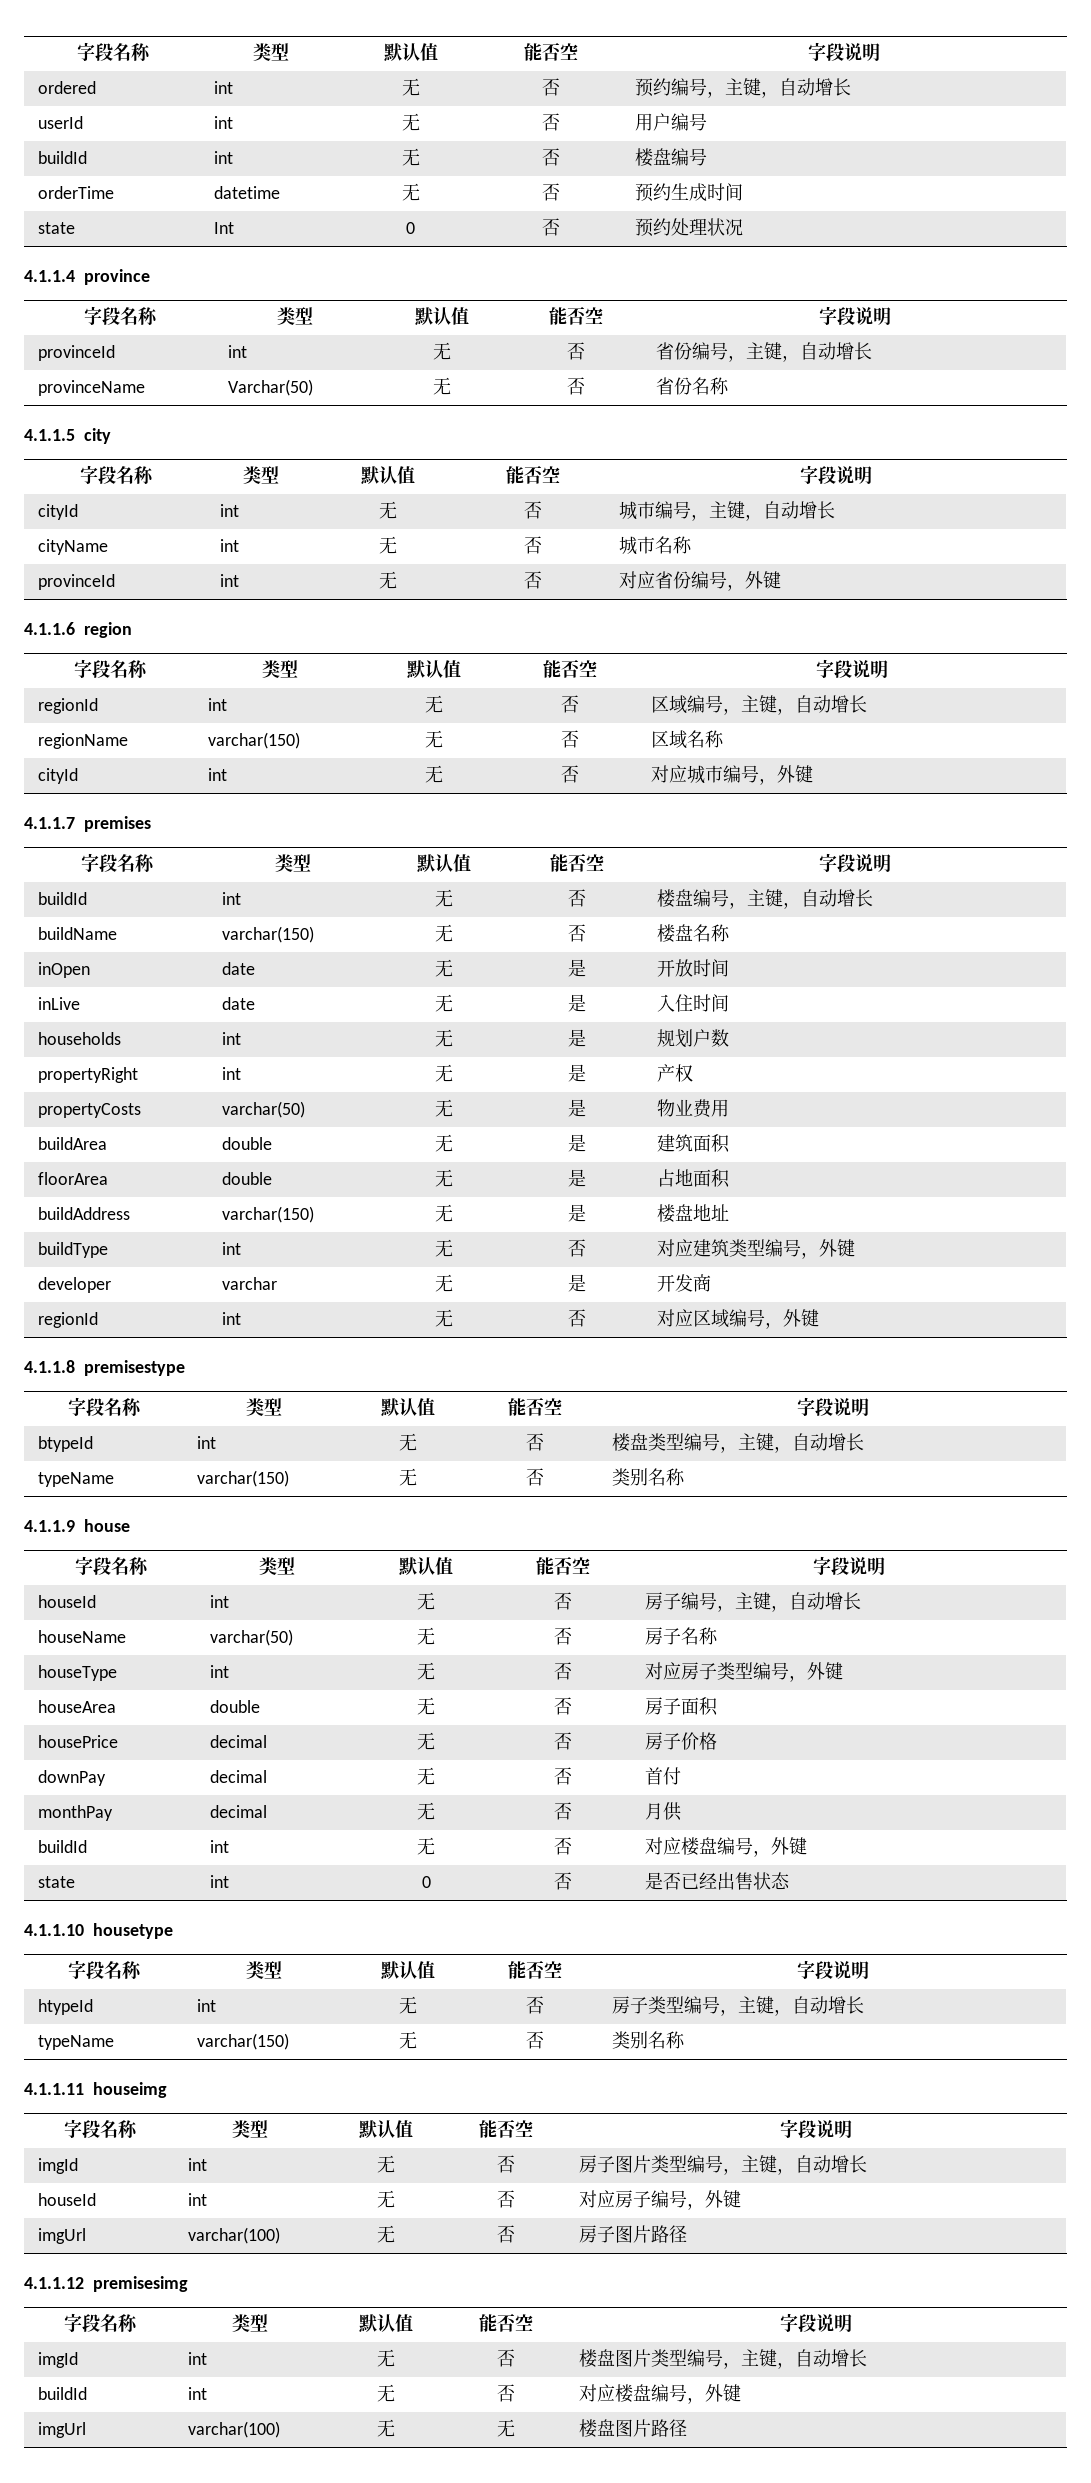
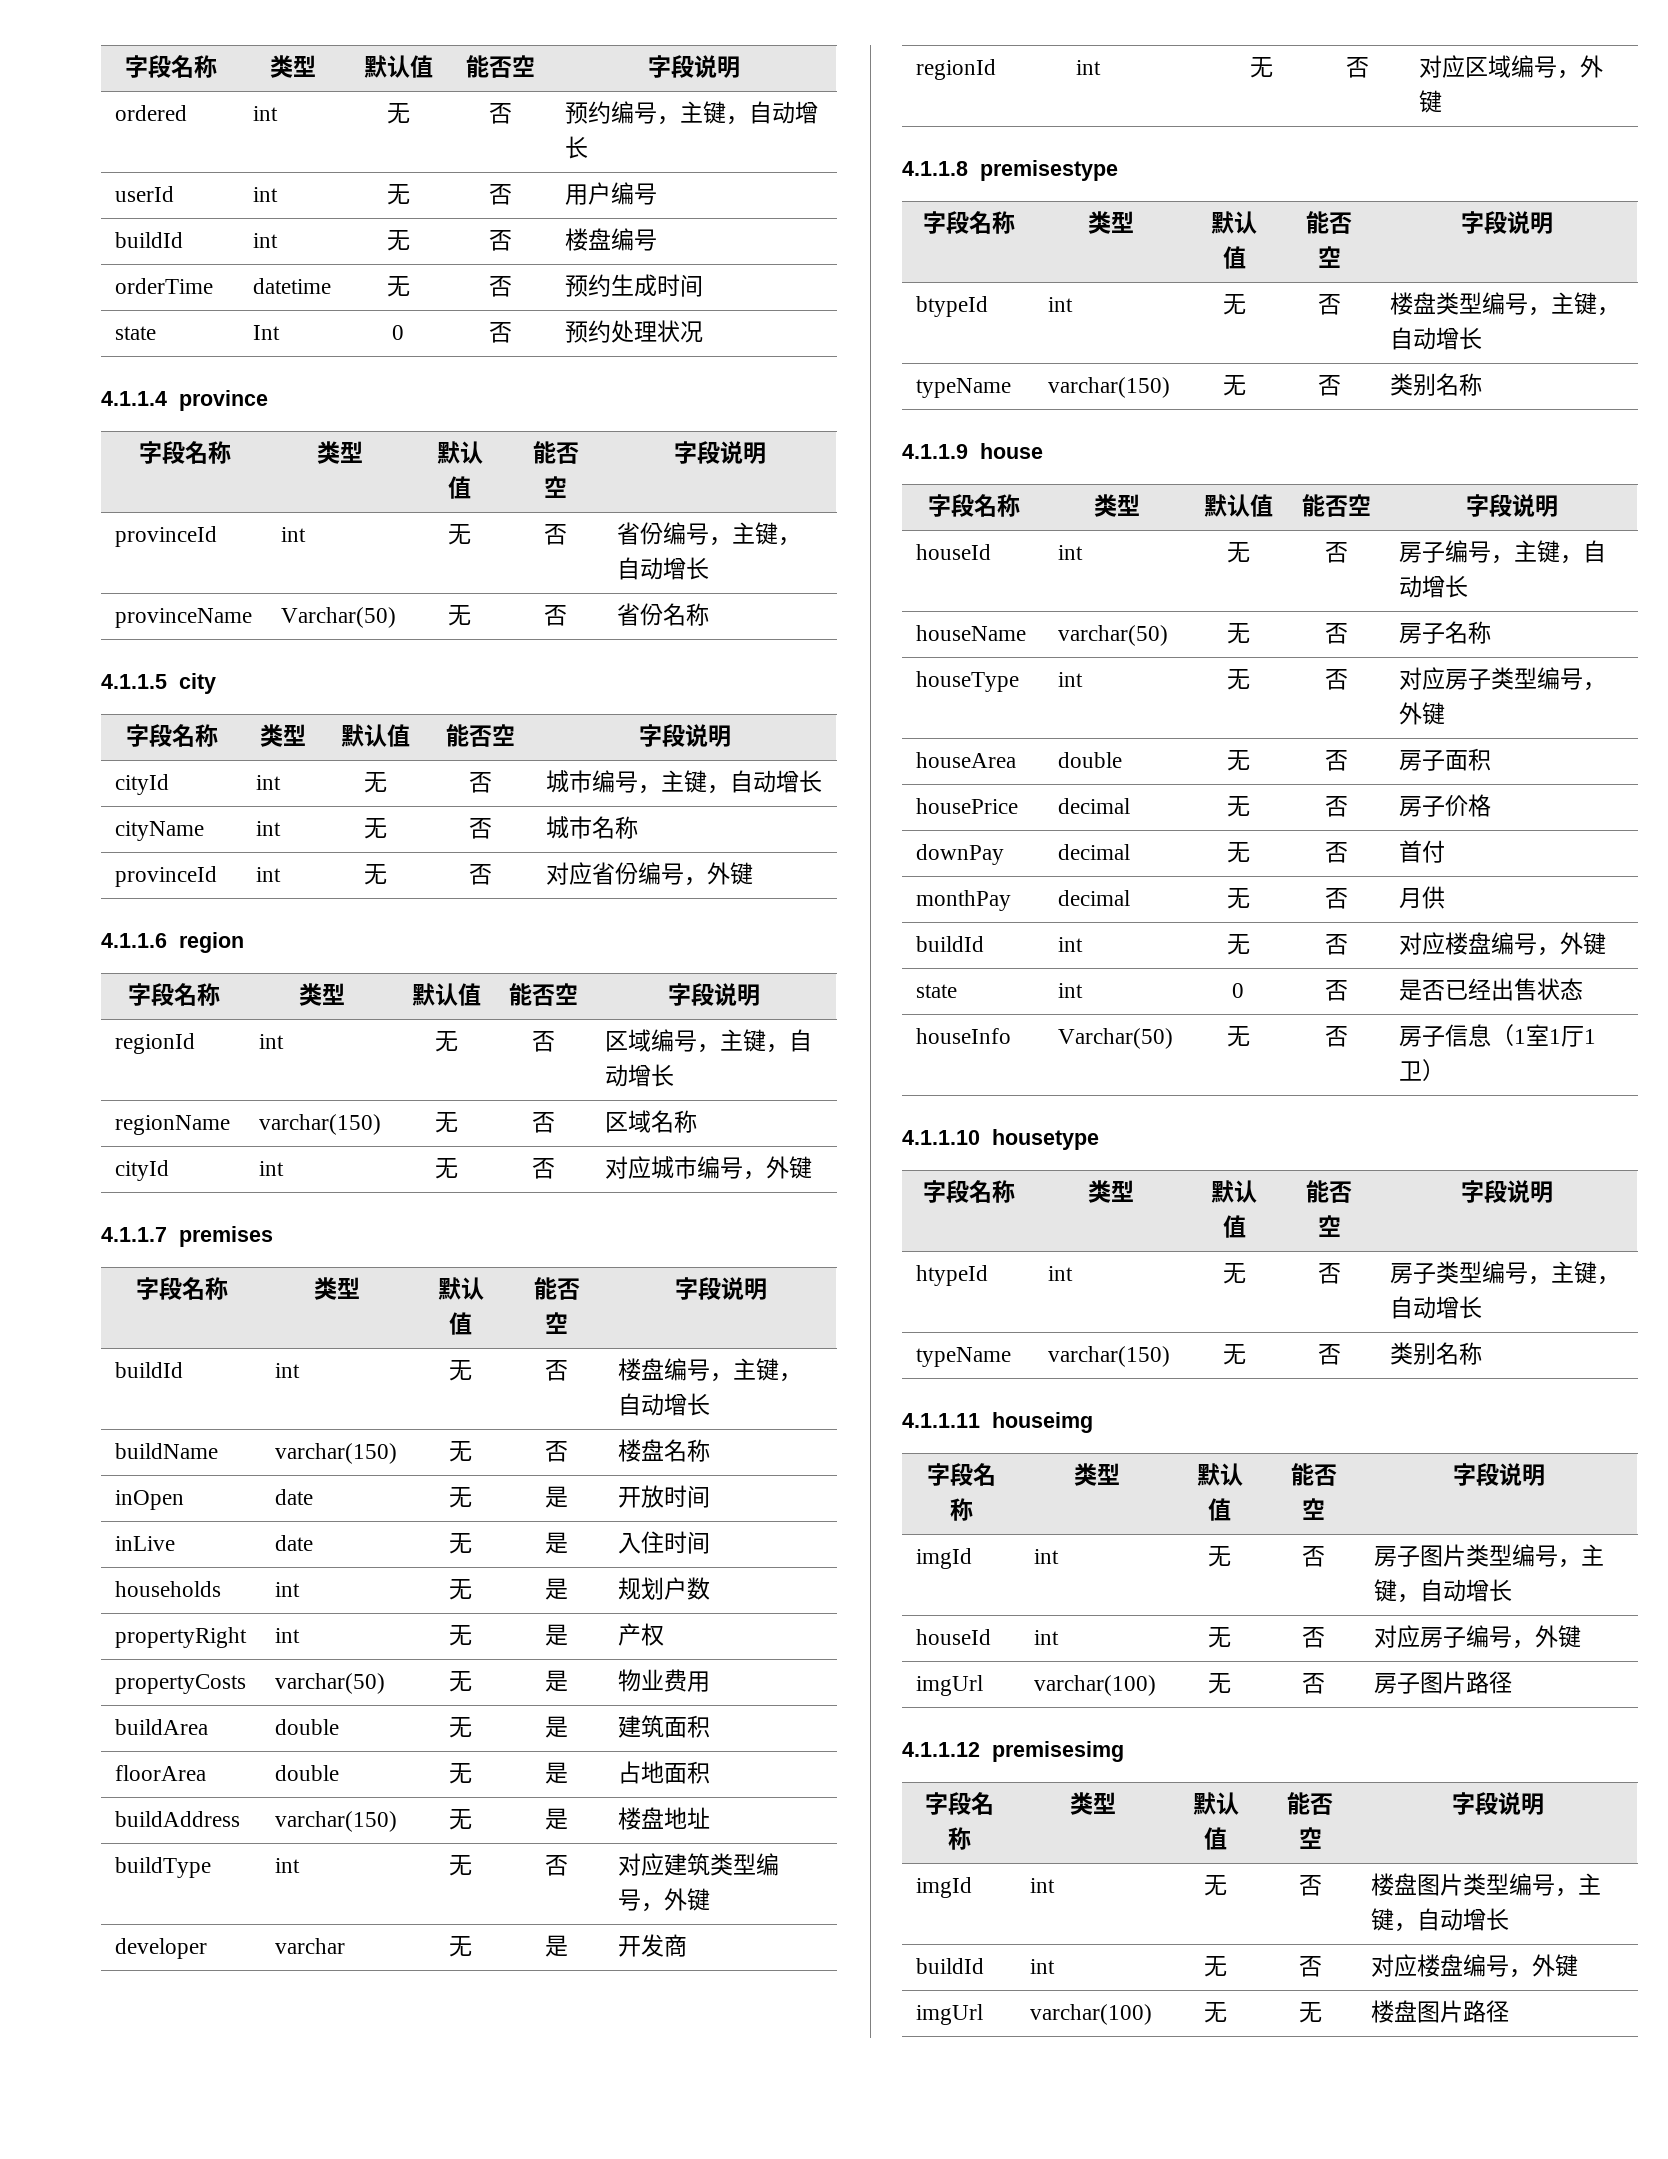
+ houseInfo | Varchar(50) | 无 | 否 | 房子信息（1室1厅1卫）

